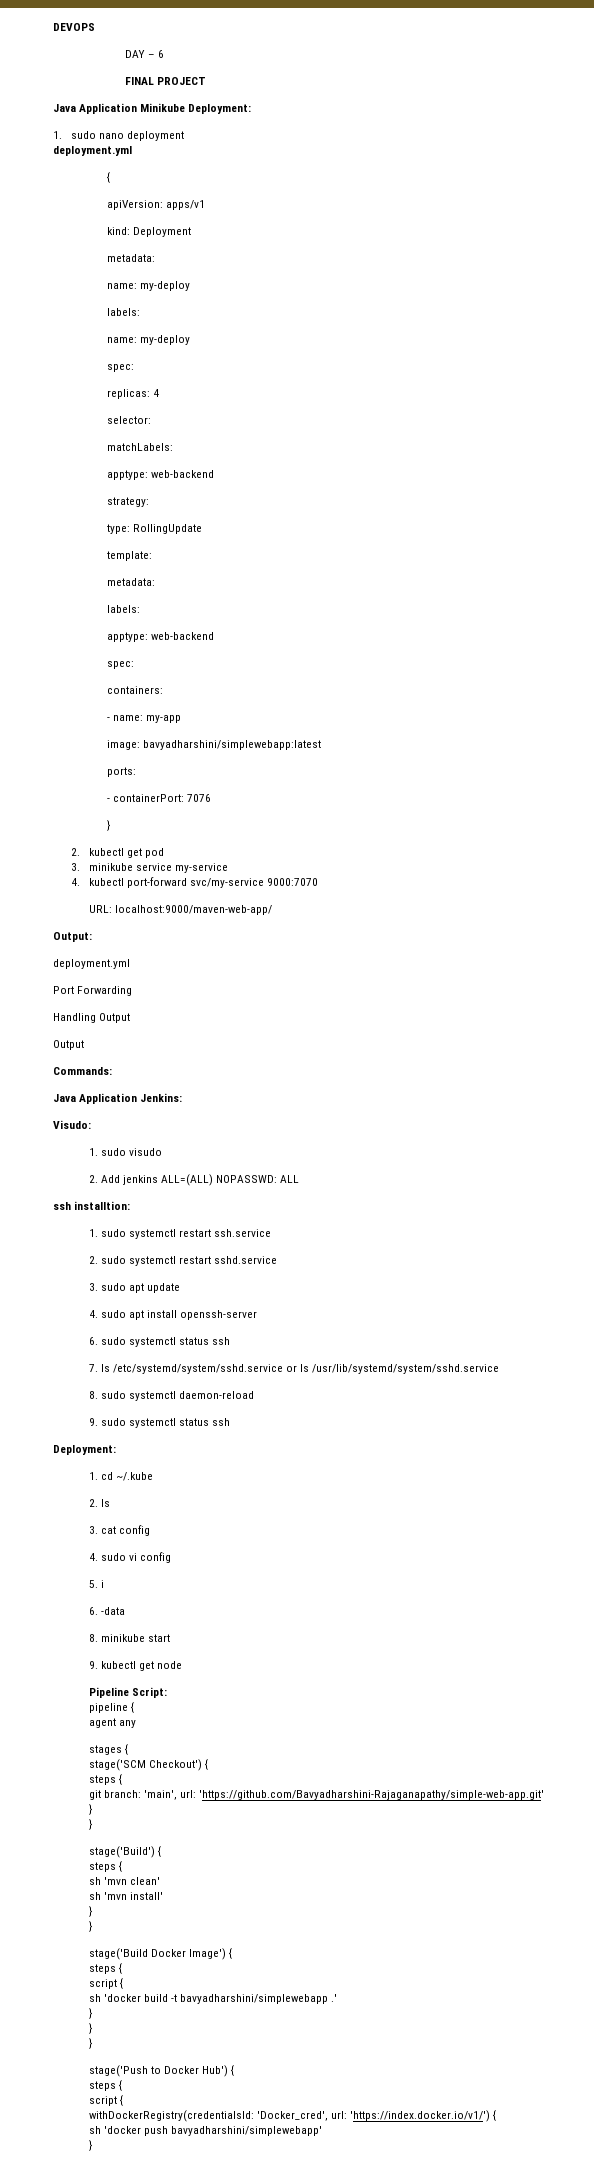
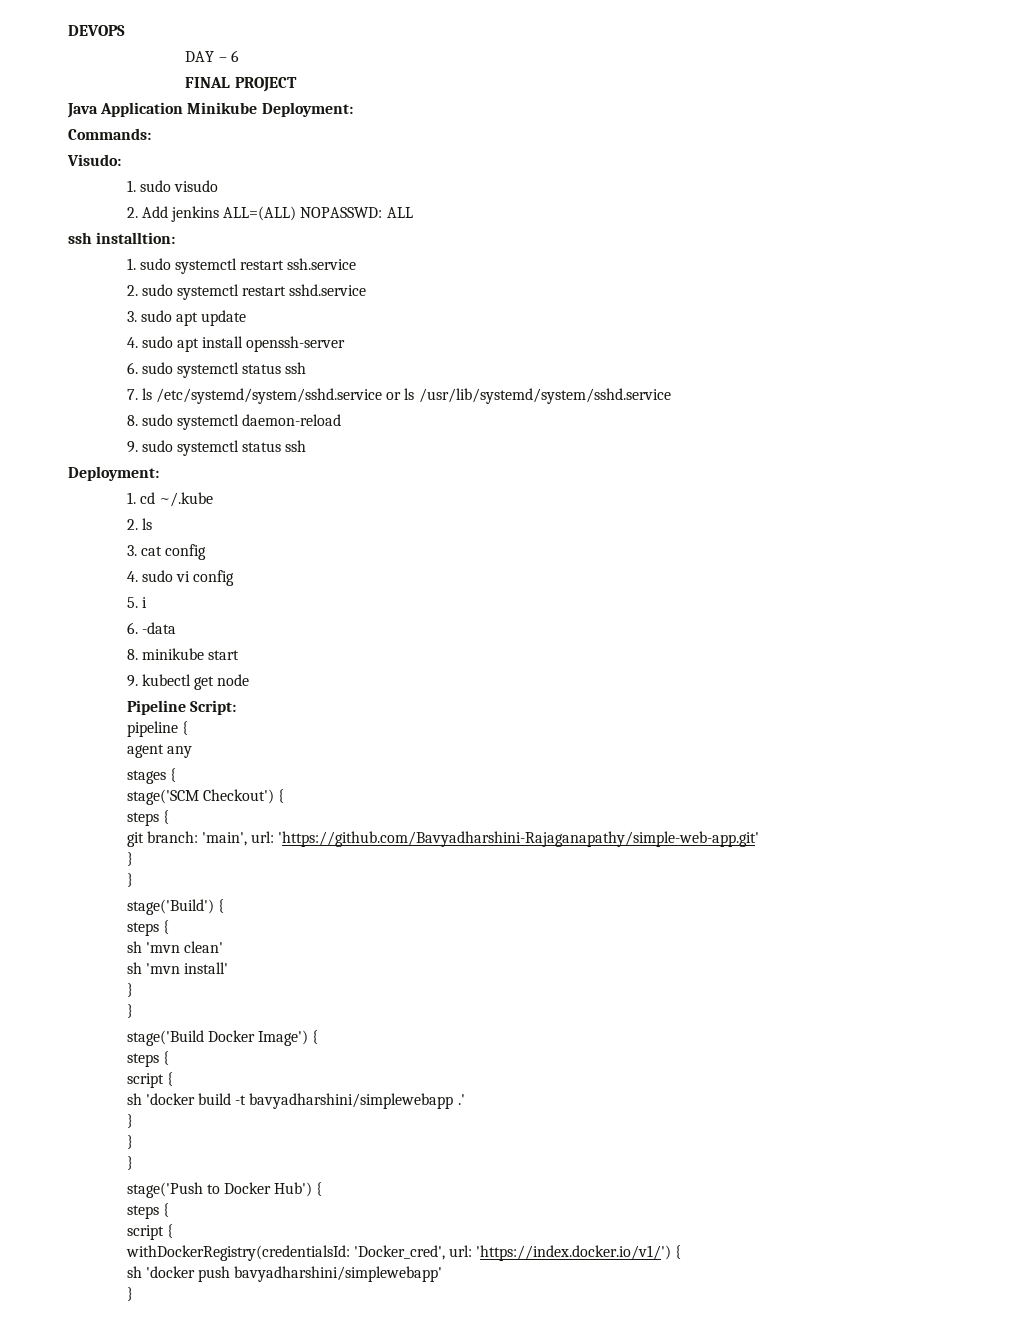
- 1. sudo nano deployment
- deployment.yml
- {
- apiVersion: apps/v1
- kind: Deployment
- metadata:
- name: my-deploy
- labels:
- name: my-deploy
- spec:
- replicas: 4
- selector:
- matchLabels:
- apptype: web-backend
- strategy:
- type: RollingUpdate
- template:
- metadata:
- labels:
- apptype: web-backend
- spec:
- containers:
- - name: my-app
- image: bavyadharshini/simplewebapp:latest
- ports:
- - containerPort: 7076
- }
- 2. kubectl get pod
- 3. minikube service my-service
- 4. kubectl port-forward svc/my-service 9000:7070
- URL: localhost:9000/maven-web-app/
- Output:
- deployment.yml
- Port Forwarding
- Handling Output
- Output
  Commands:
- Java Application Jenkins:

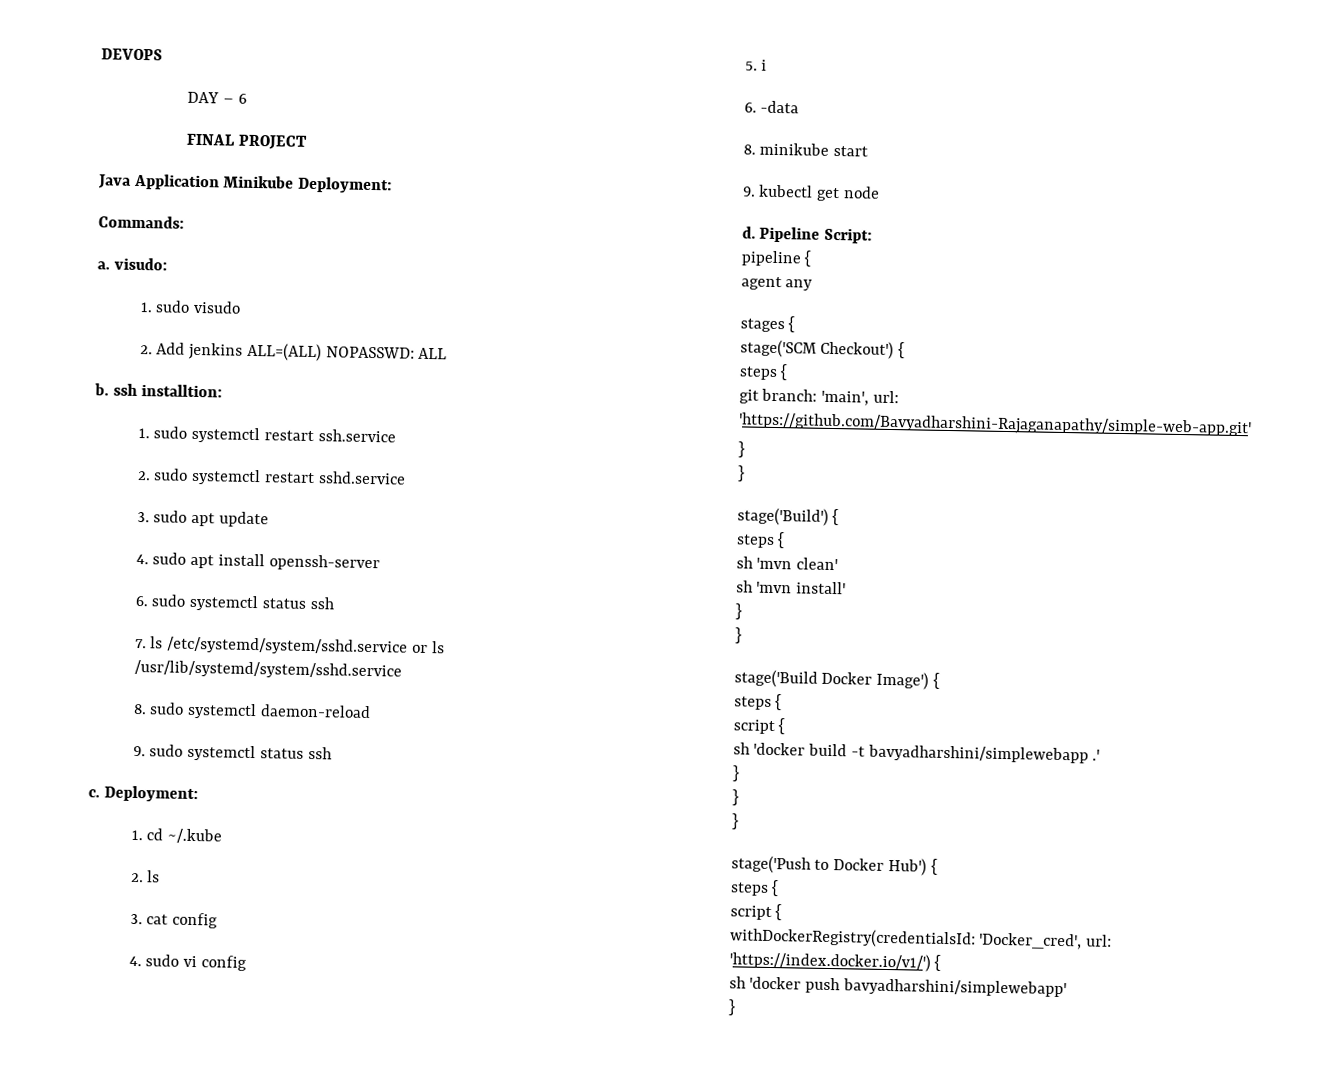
- Visudo:
+ a. visudo:
- ssh installtion:
+ b. ssh installtion:
+ c.
+ d.

